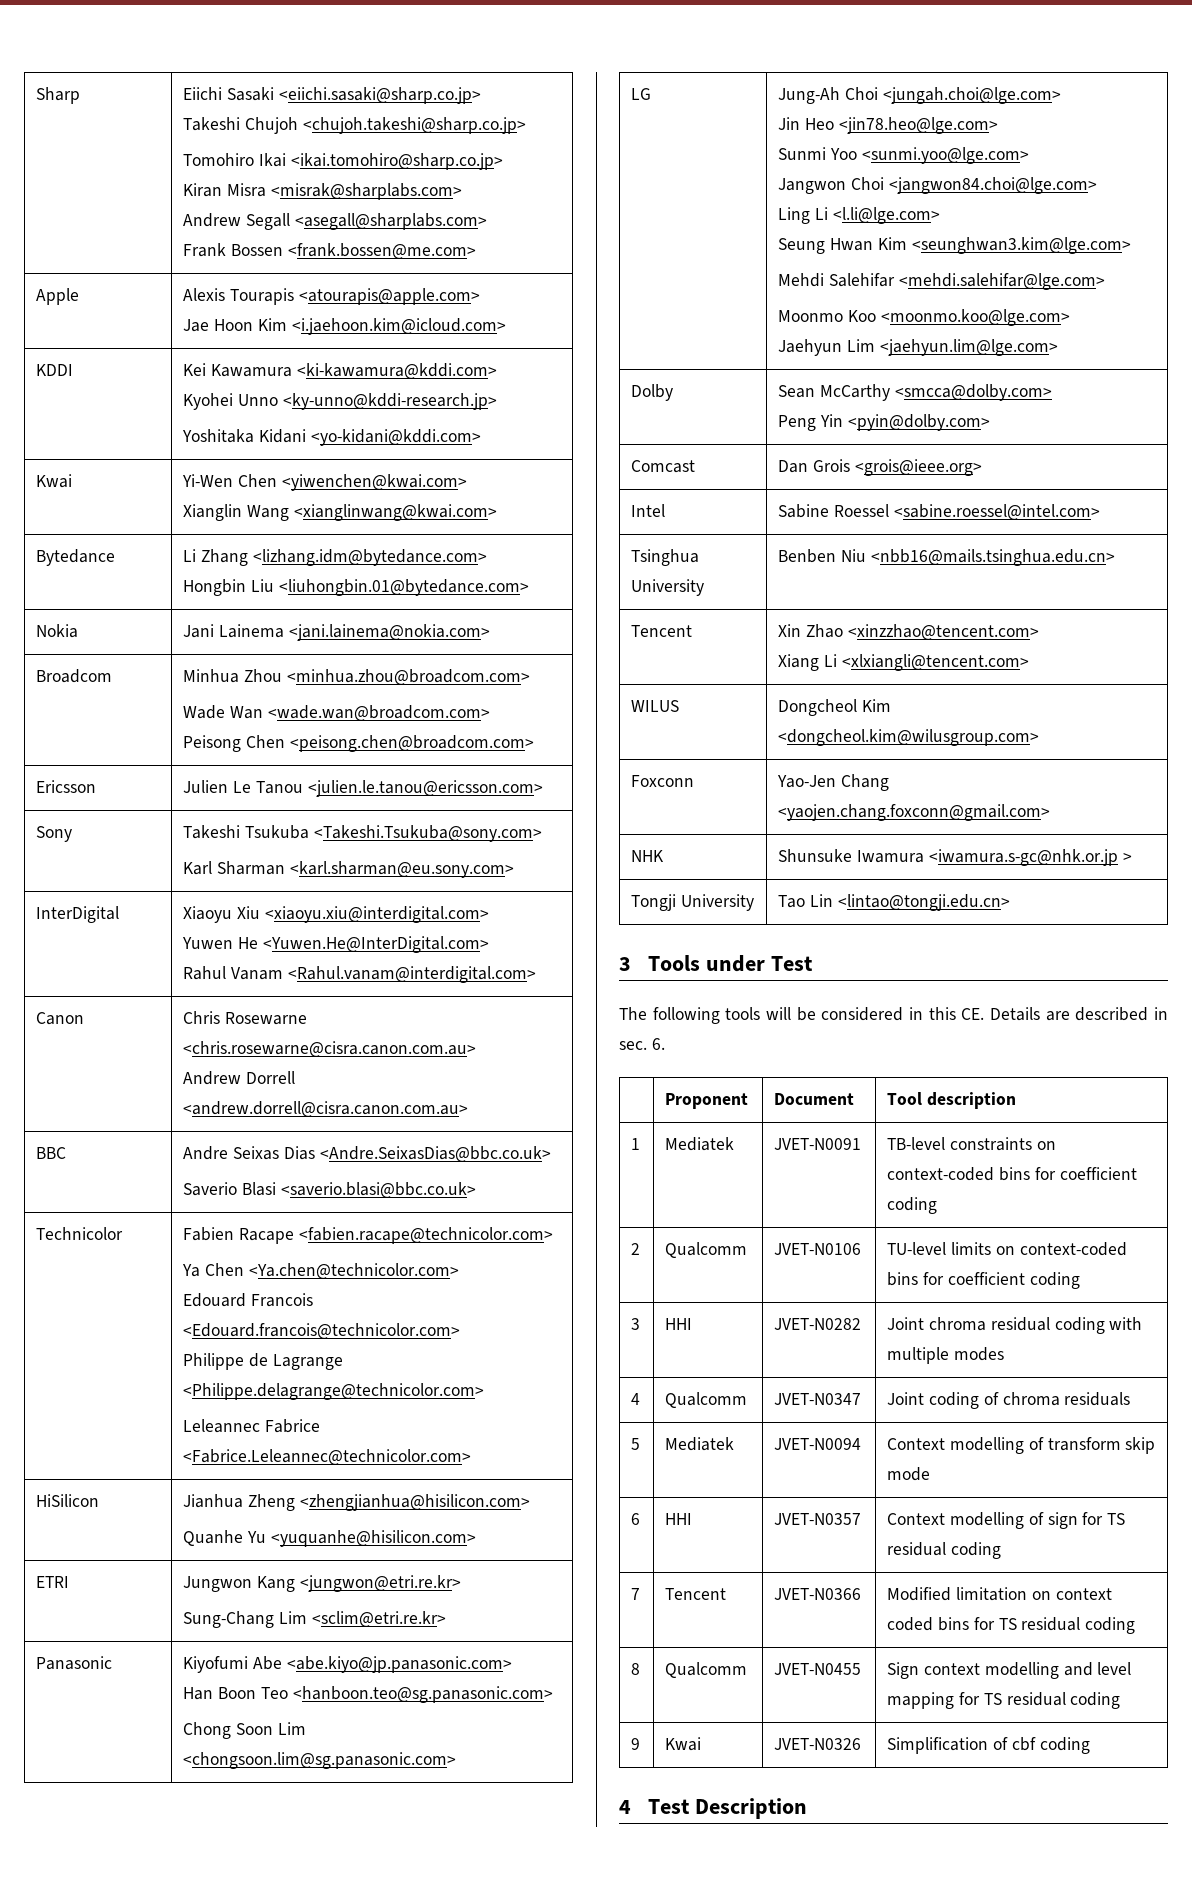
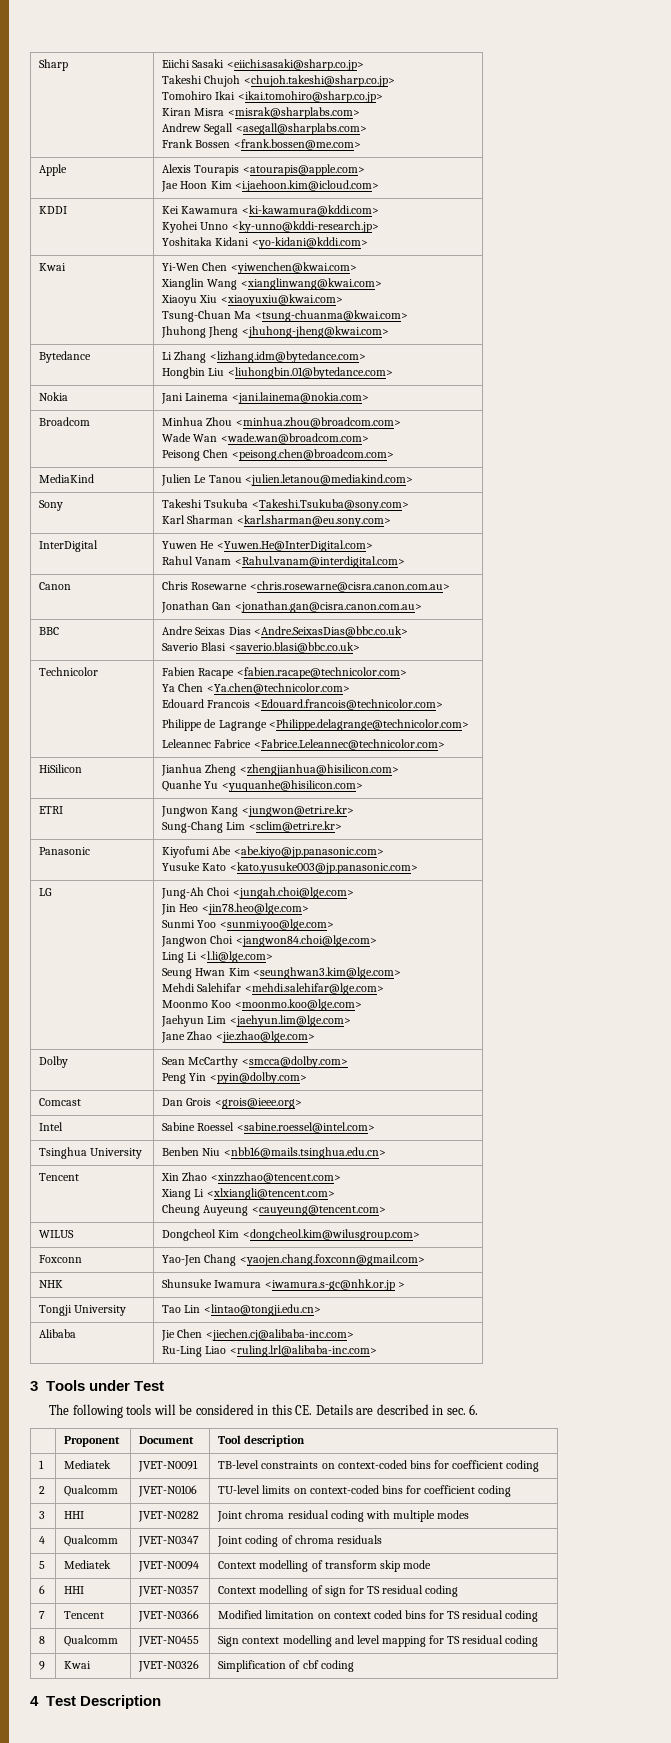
  Kwai | Yi-Wen Chen <yiwenchen@kwai.com>
  Xianglin Wang <xianglinwang@kwai.com>
+ Xiaoyu Xiu <xiaoyuxiu@kwai.com>
+ Tsung-Chuan Ma <tsung-chuanma@kwai.com>
+ Jhuhong Jheng <jhuhong-jheng@kwai.com>
- Ericsson | Julien Le Tanou <julien.le.tanou@ericsson.com>
+ MediaKind | Julien Le Tanou <julien.letanou@mediakind.com>
- InterDigital | Xiaoyu Xiu <xiaoyu.xiu@interdigital.com>
- Yuwen He <Yuwen.He@InterDigital.com>
+ InterDigital | Yuwen He <Yuwen.He@InterDigital.com>
  Canon | Chris Rosewarne <chris.rosewarne@cisra.canon.com.au>
- Andrew Dorrell <andrew.dorrell@cisra.canon.com.au>
+ Jonathan Gan <jonathan.gan@cisra.canon.com.au>
  Panasonic | Kiyofumi Abe <abe.kiyo@jp.panasonic.com>
- Han Boon Teo <hanboon.teo@sg.panasonic.com>
- Chong Soon Lim <chongsoon.lim@sg.panasonic.com>
+ Yusuke Kato <kato.yusuke003@jp.panasonic.com>
  LG | Jung-Ah Choi <jungah.choi@lge.com>
  Jin Heo <jin78.heo@lge.com>
  Sunmi Yoo <sunmi.yoo@lge.com>
  Jangwon Choi <jangwon84.choi@lge.com>
  Ling Li <l.li@lge.com>
  Seung Hwan Kim <seunghwan3.kim@lge.com>
  Mehdi Salehifar <mehdi.salehifar@lge.com>
  Moonmo Koo <moonmo.koo@lge.com>
  Jaehyun Lim <jaehyun.lim@lge.com>
+ Jane Zhao <jie.zhao@lge.com>
  Tencent | Xin Zhao <xinzzhao@tencent.com>
  Xiang Li <xlxiangli@tencent.com>
+ Cheung Auyeung <cauyeung@tencent.com>
+ Alibaba | Jie Chen <jiechen.cj@alibaba-inc.com>
+ Ru-Ling Liao <ruling.lrl@alibaba-inc.com>

